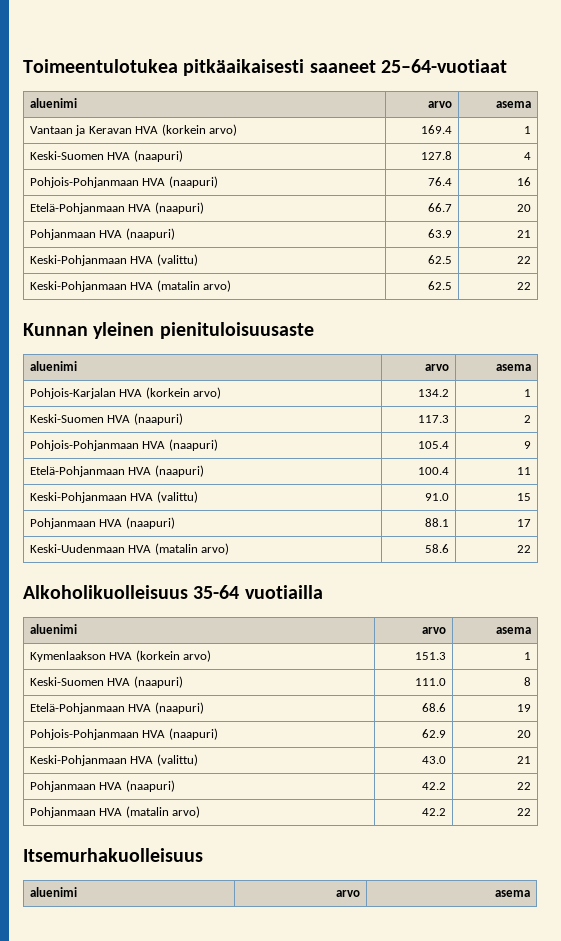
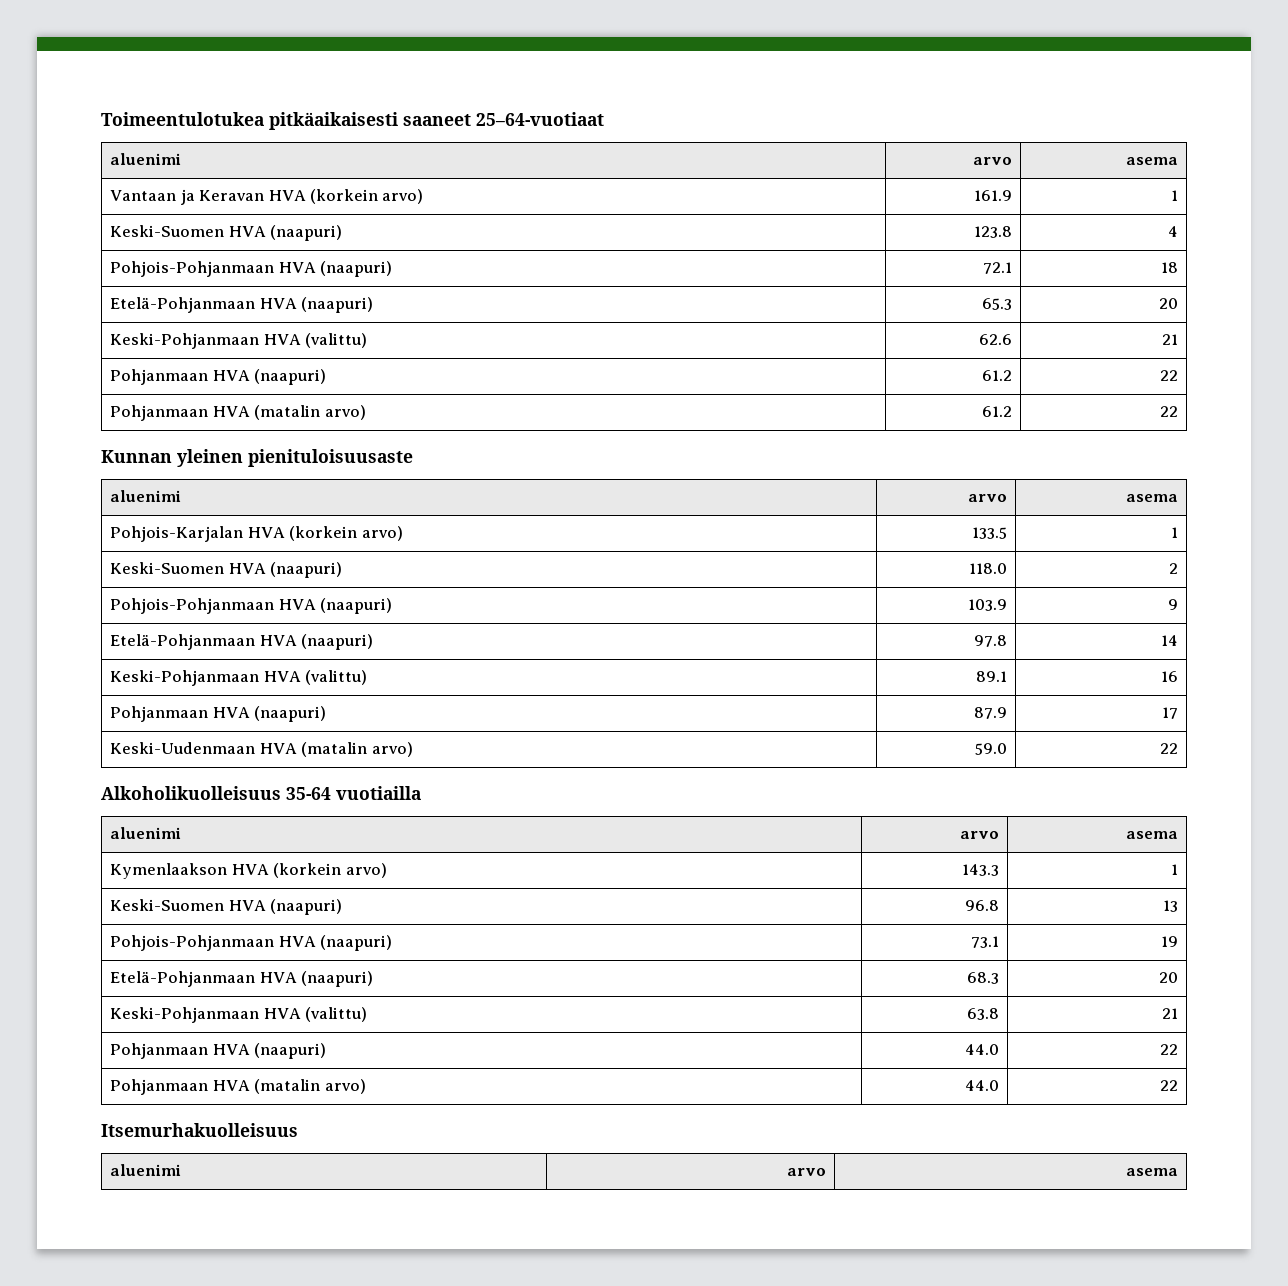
- Vantaan ja Keravan HVA (korkein arvo) | 169.4 | 1
- Keski-Suomen HVA (naapuri) | 127.8 | 4
+ Vantaan ja Keravan HVA (korkein arvo) | 161.9 | 1
+ Keski-Suomen HVA (naapuri) | 123.8 | 4
- Pohjois-Pohjanmaan HVA (naapuri) | 76.4 | 16
- Etelä-Pohjanmaan HVA (naapuri) | 66.7 | 20
- Pohjanmaan HVA (naapuri) | 63.9 | 21
- Keski-Pohjanmaan HVA (valittu) | 62.5 | 22
- Keski-Pohjanmaan HVA (matalin arvo) | 62.5 | 22
+ Pohjois-Pohjanmaan HVA (naapuri) | 72.1 | 18
+ Etelä-Pohjanmaan HVA (naapuri) | 65.3 | 20
+ Keski-Pohjanmaan HVA (valittu) | 62.6 | 21
+ Pohjanmaan HVA (naapuri) | 61.2 | 22
+ Pohjanmaan HVA (matalin arvo) | 61.2 | 22
- Pohjois-Karjalan HVA (korkein arvo) | 134.2 | 1
- Keski-Suomen HVA (naapuri) | 117.3 | 2
+ Pohjois-Karjalan HVA (korkein arvo) | 133.5 | 1
+ Keski-Suomen HVA (naapuri) | 118.0 | 2
- Pohjois-Pohjanmaan HVA (naapuri) | 105.4 | 9
+ Pohjois-Pohjanmaan HVA (naapuri) | 103.9 | 9
- Etelä-Pohjanmaan HVA (naapuri) | 100.4 | 11
- Keski-Pohjanmaan HVA (valittu) | 91.0 | 15
- Pohjanmaan HVA (naapuri) | 88.1 | 17
+ Etelä-Pohjanmaan HVA (naapuri) | 97.8 | 14
+ Keski-Pohjanmaan HVA (valittu) | 89.1 | 16
+ Pohjanmaan HVA (naapuri) | 87.9 | 17
- Keski-Uudenmaan HVA (matalin arvo) | 58.6 | 22
+ Keski-Uudenmaan HVA (matalin arvo) | 59.0 | 22
- Kymenlaakson HVA (korkein arvo) | 151.3 | 1
- Keski-Suomen HVA (naapuri) | 111.0 | 8
- Etelä-Pohjanmaan HVA (naapuri) | 68.6 | 19
- Pohjois-Pohjanmaan HVA (naapuri) | 62.9 | 20
- Keski-Pohjanmaan HVA (valittu) | 43.0 | 21
- Pohjanmaan HVA (naapuri) | 42.2 | 22
- Pohjanmaan HVA (matalin arvo) | 42.2 | 22
+ Kymenlaakson HVA (korkein arvo) | 143.3 | 1
+ Keski-Suomen HVA (naapuri) | 96.8 | 13
+ Pohjois-Pohjanmaan HVA (naapuri) | 73.1 | 19
+ Etelä-Pohjanmaan HVA (naapuri) | 68.3 | 20
+ Keski-Pohjanmaan HVA (valittu) | 63.8 | 21
+ Pohjanmaan HVA (naapuri) | 44.0 | 22
+ Pohjanmaan HVA (matalin arvo) | 44.0 | 22

